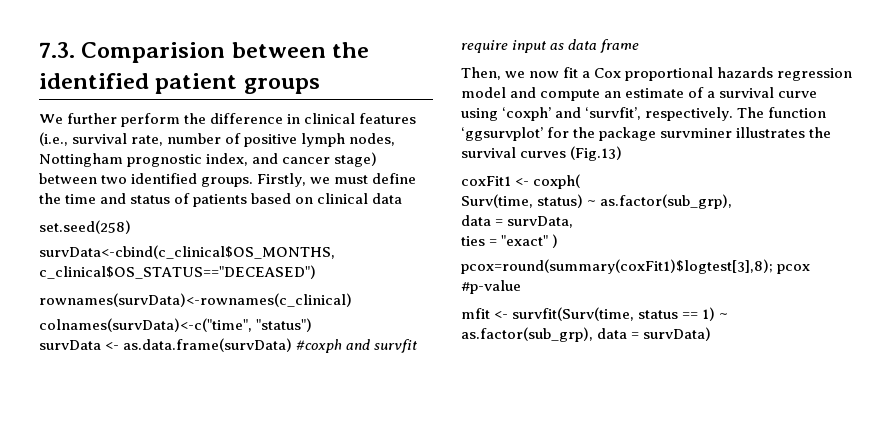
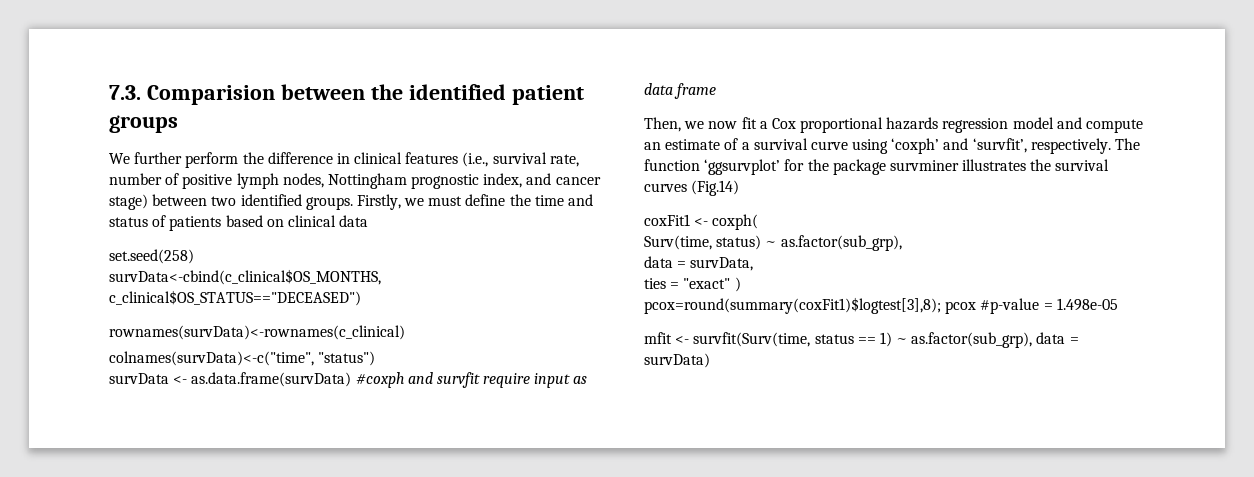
- The function ‘ggsurvplot’ for the package survminer illustrates the survival curves (Fig.13)
+ The function ‘ggsurvplot’ for the package survminer illustrates the survival curves (Fig.14)
- pcox=round(summary(coxFit1)$logtest[3],8); pcox #p-value
+ pcox=round(summary(coxFit1)$logtest[3],8); pcox #p-value = 1.498e-05

